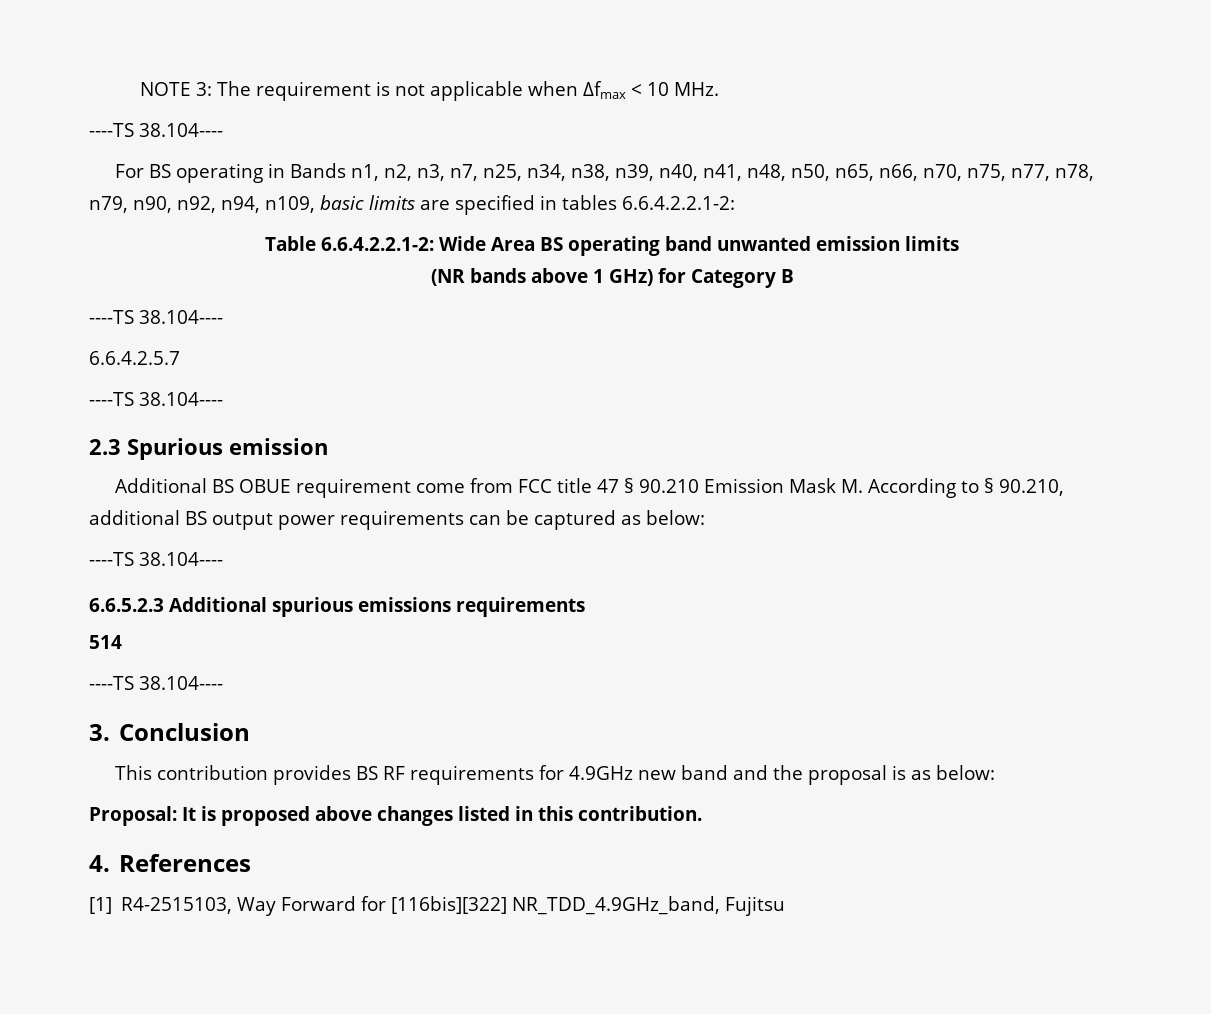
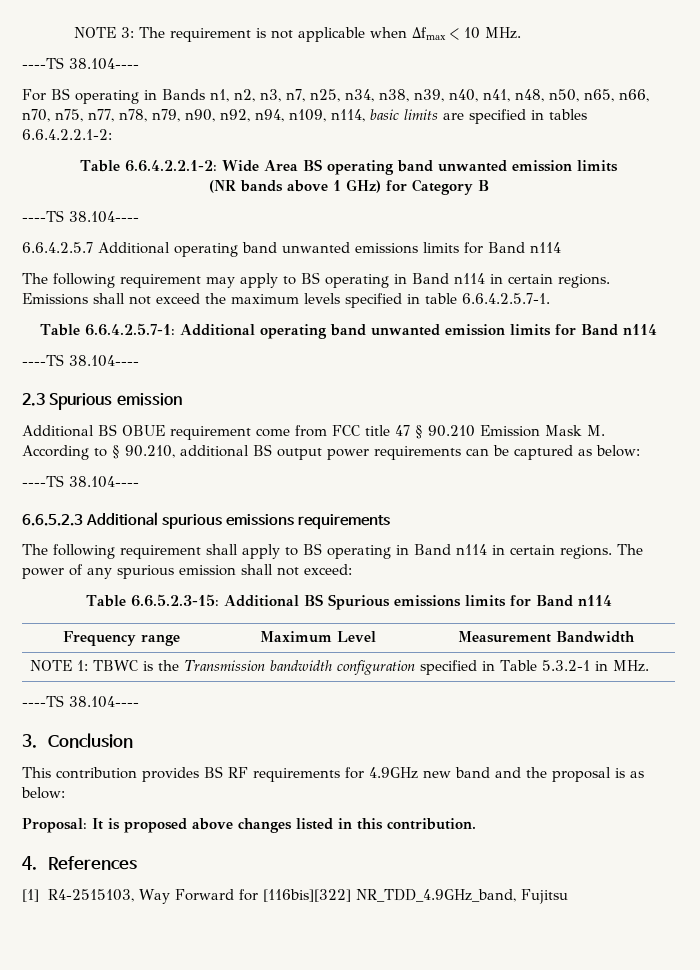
- For BS operating in Bands n1, n2, n3, n7, n25, n34, n38, n39, n40, n41, n48, n50, n65, n66, n70, n75, n77, n78, n79, n90, n92, n94, n109, basic limits are specified in tables 6.6.4.2.2.1-2:
+ For BS operating in Bands n1, n2, n3, n7, n25, n34, n38, n39, n40, n41, n48, n50, n65, n66, n70, n75, n77, n78, n79, n90, n92, n94, n109, n114, basic limits are specified in tables 6.6.4.2.2.1-2:
- 6.6.4.2.5.7
+ 6.6.4.2.5.7 Additional operating band unwanted emissions limits for Band n114
+ The following requirement may apply to BS operating in Band n114 in certain regions. Emissions shall not exceed the maximum levels specified in table 6.6.4.2.5.7-1.
+ Table 6.6.4.2.5.7-1: Additional operating band unwanted emission limits for Band n114
- 514
+ The following requirement shall apply to BS operating in Band n114 in certain regions. The power of any spurious emission shall not exceed:
+ Table 6.6.5.2.3-15: Additional BS Spurious emissions limits for Band n114
+ Frequency range | Maximum Level | Measurement Bandwidth
+ NOTE 1: TBWC is the Transmission bandwidth configuration specified in Table 5.3.2-1 in MHz.

